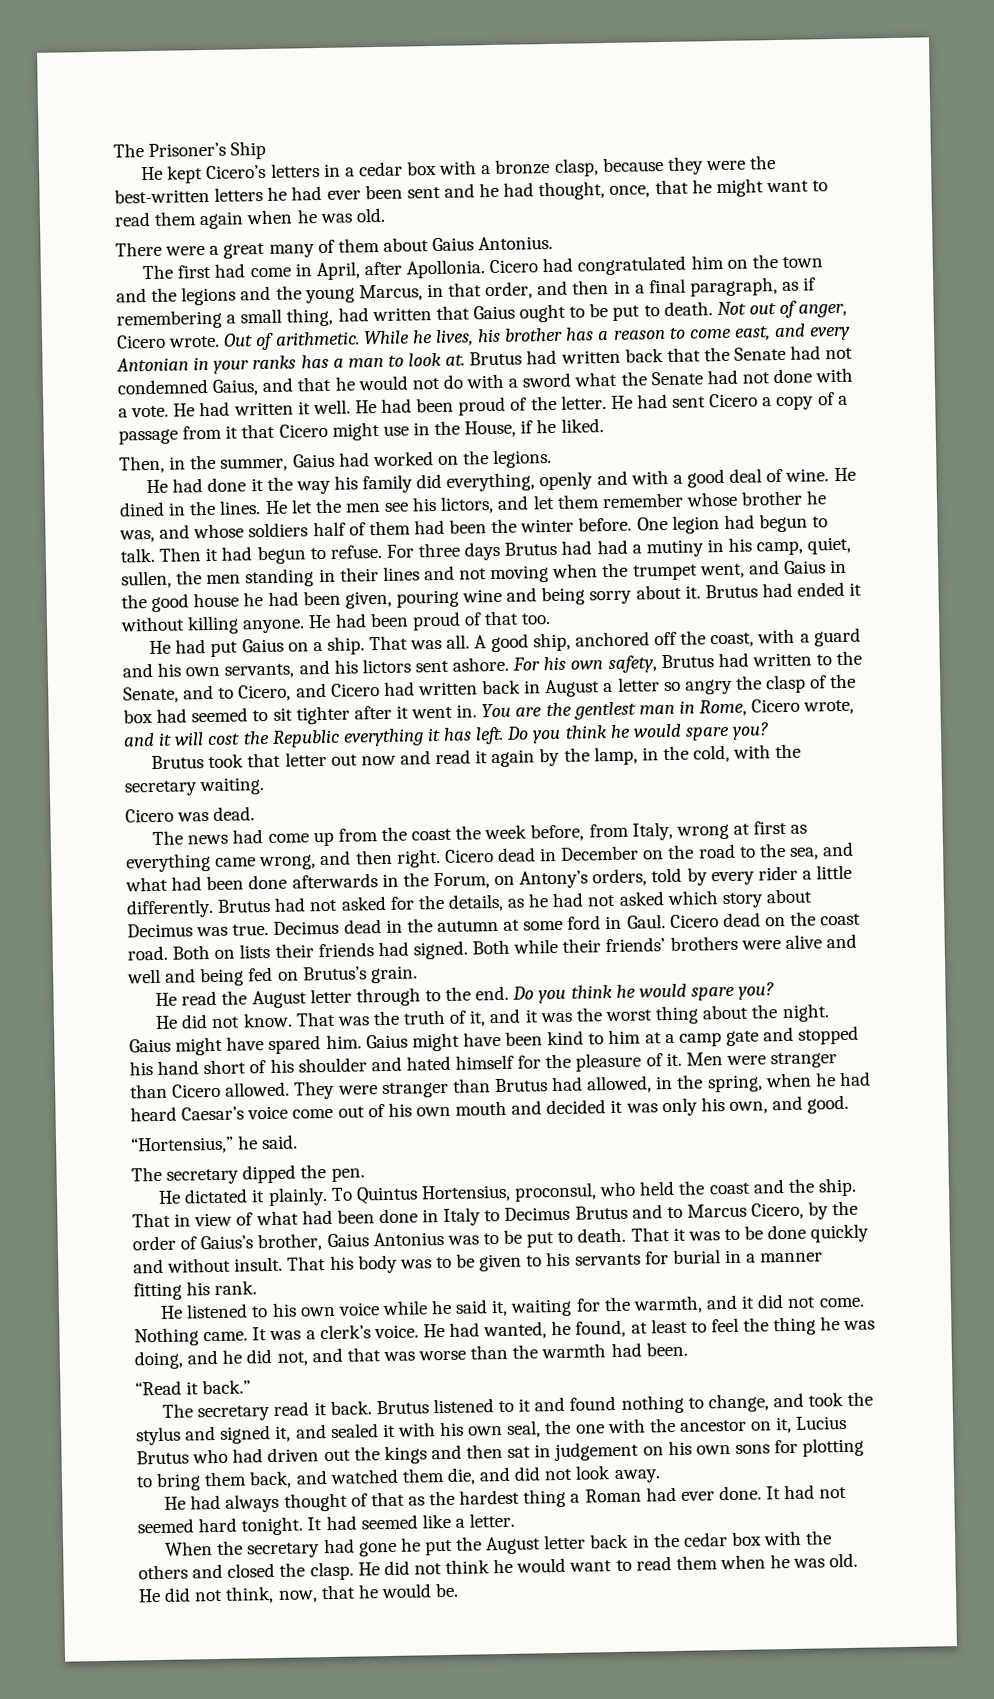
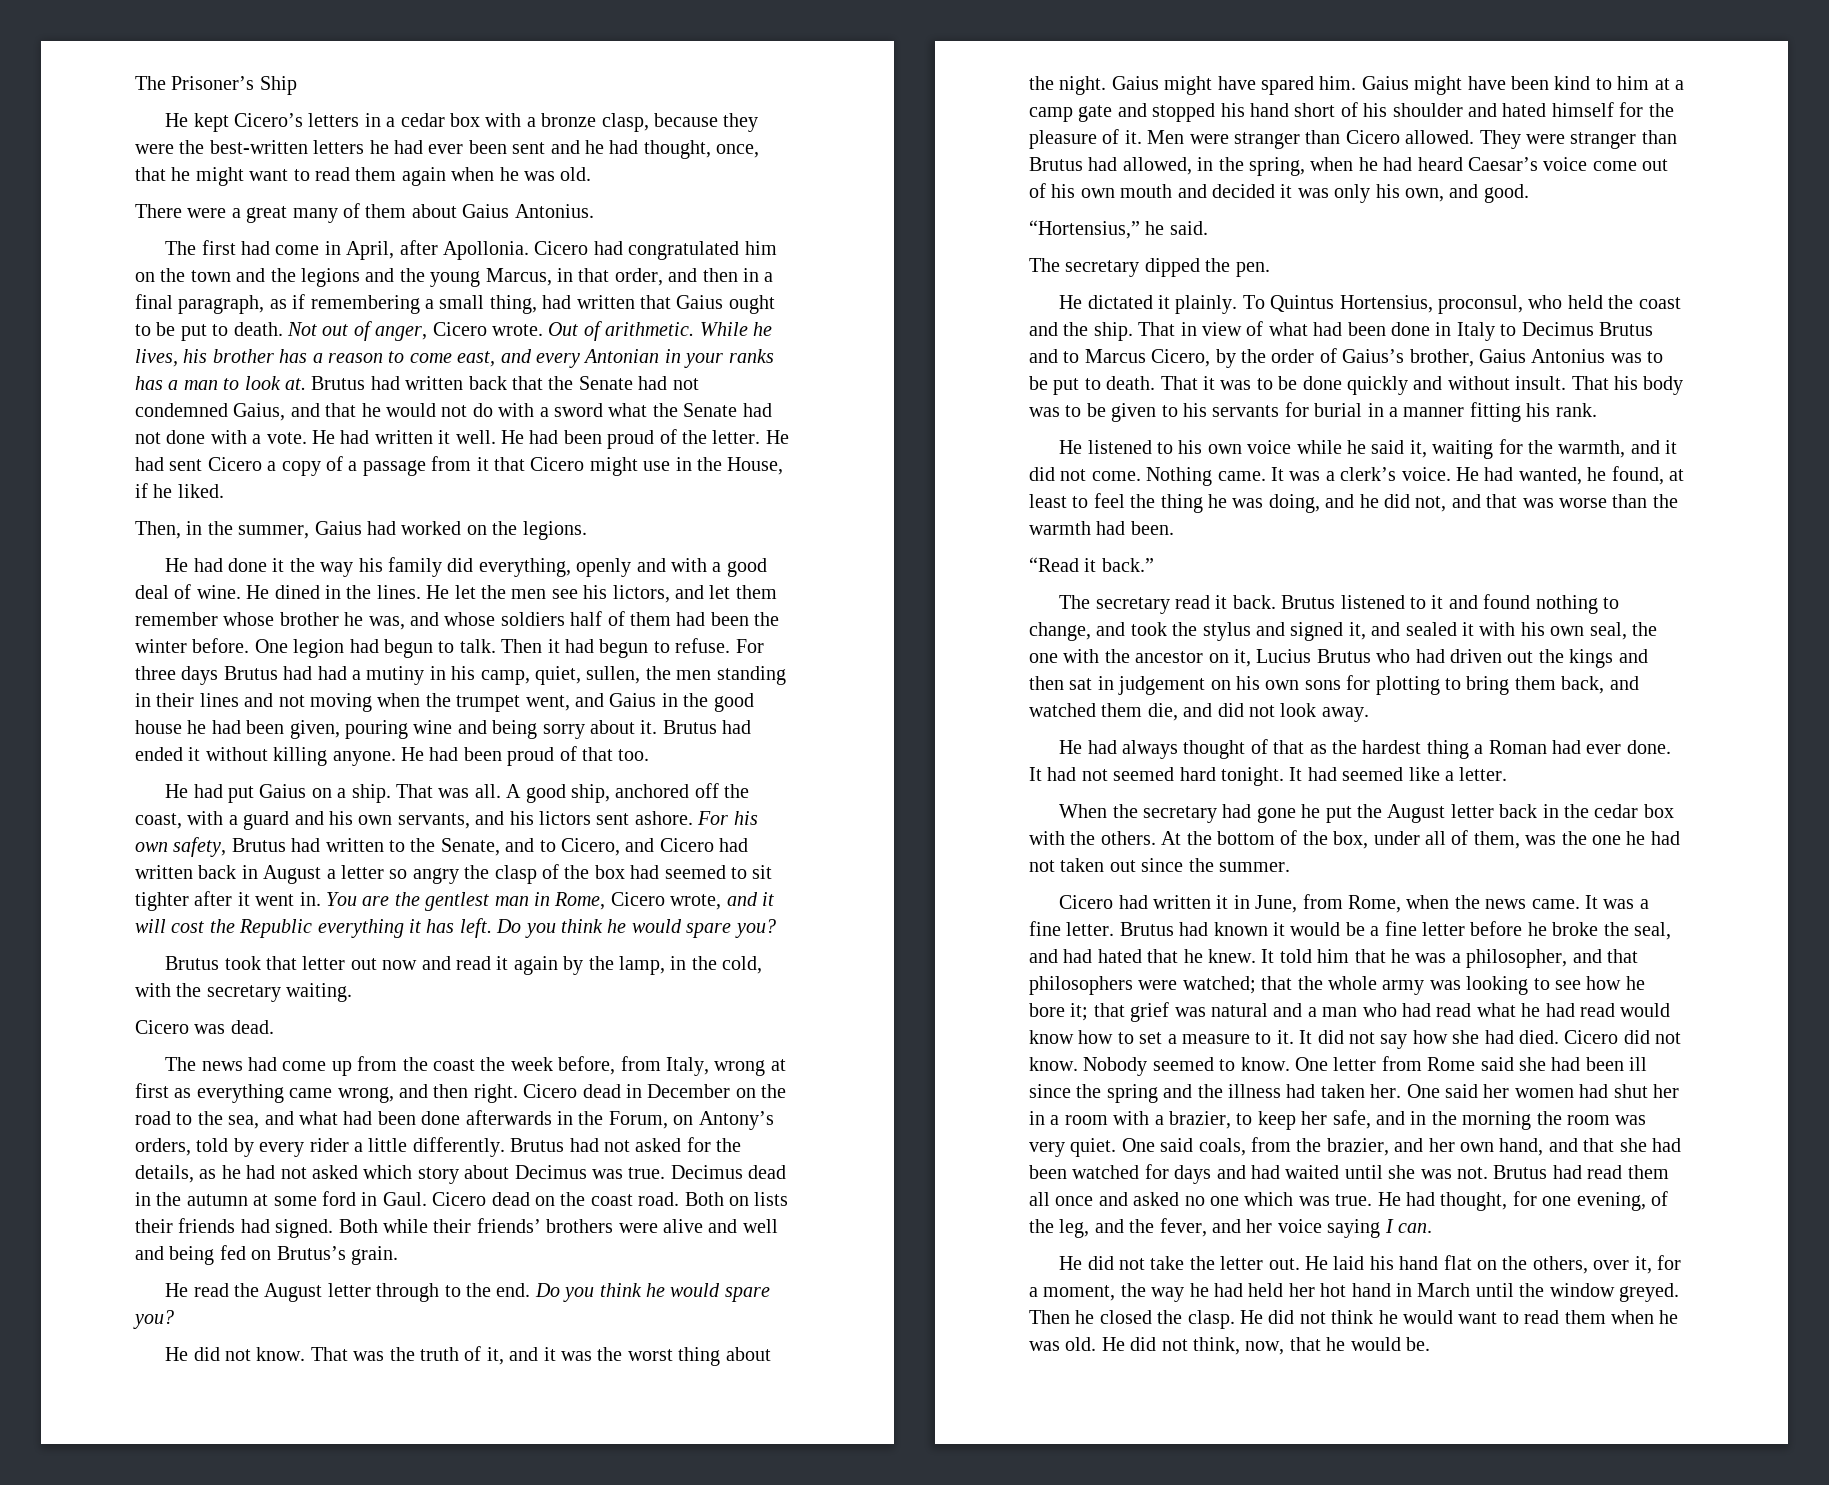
- When the secretary had gone he put the August letter back in the cedar box with the others and closed the clasp.
+ When the secretary had gone he put the August letter back in the cedar box with the others. At the bottom of the box, under all of them, was the one he had not taken out since the summer.
+ Cicero had written it in June, from Rome, when the news came. It was a fine letter. Brutus had known it would be a fine letter before he broke the seal, and had hated that he knew. It told him that he was a philosopher, and that philosophers were watched; that the whole army was looking to see how he bore it; that grief was natural and a man who had read what he had read would know how to set a measure to it. It did not say how she had died. Cicero did not know. Nobody seemed to know. One letter from Rome said she had been ill since the spring and the illness had taken her. One said her women had shut her in a room with a brazier, to keep her safe, and in the morning the room was very quiet. One said coals, from the brazier, and her own hand, and that she had been watched for days and had waited until she was not. Brutus had read them all once and asked no one which was true. He had thought, for one evening, of the leg, and the fever, and her voice saying I can.
+ He did not take the letter out. He laid his hand flat on the others, over it, for a moment, the way he had held her hot hand in March until the window greyed. Then he closed the clasp.

